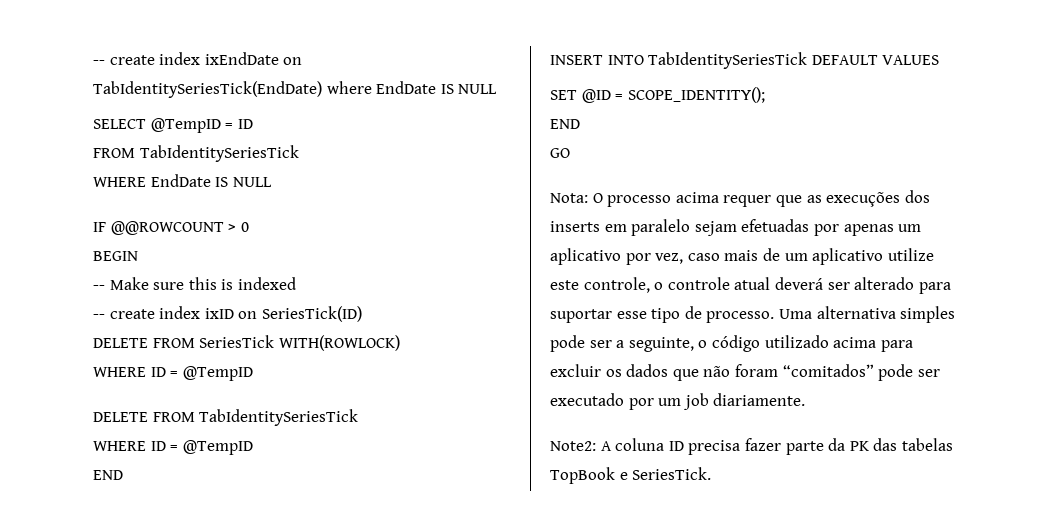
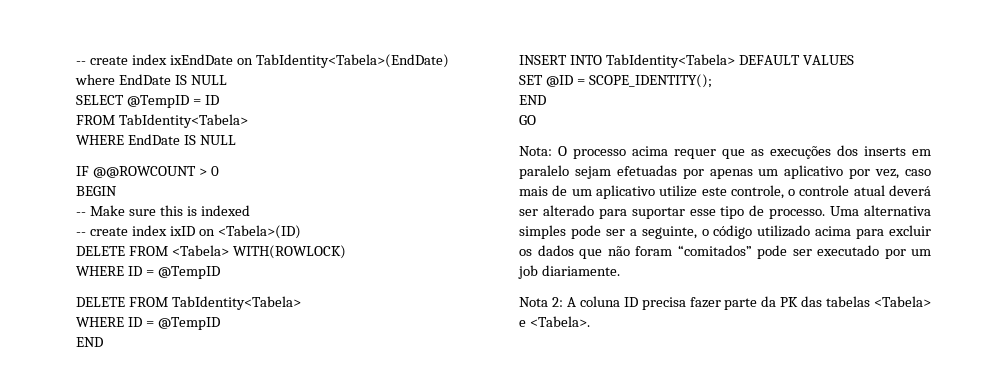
- -- create index ixEndDate on TabIdentitySeriesTick(EndDate) where EndDate IS NULL
+ -- create index ixEndDate on TabIdentity<Tabela>(EndDate) where EndDate IS NULL
  SELECT @TempID = ID
- FROM TabIdentitySeriesTick
+ FROM TabIdentity<Tabela>
- -- create index ixID on SeriesTick(ID)
- DELETE FROM SeriesTick WITH(ROWLOCK)
+ -- create index ixID on <Tabela>(ID)
+ DELETE FROM <Tabela> WITH(ROWLOCK)
- DELETE FROM TabIdentitySeriesTick
+ DELETE FROM TabIdentity<Tabela>
- INSERT INTO TabIdentitySeriesTick DEFAULT VALUES
+ INSERT INTO TabIdentity<Tabela> DEFAULT VALUES
- Note2: A coluna ID precisa fazer parte da PK das tabelas TopBook e SeriesTick.
+ Nota 2: A coluna ID precisa fazer parte da PK das tabelas <Tabela> e <Tabela>.

